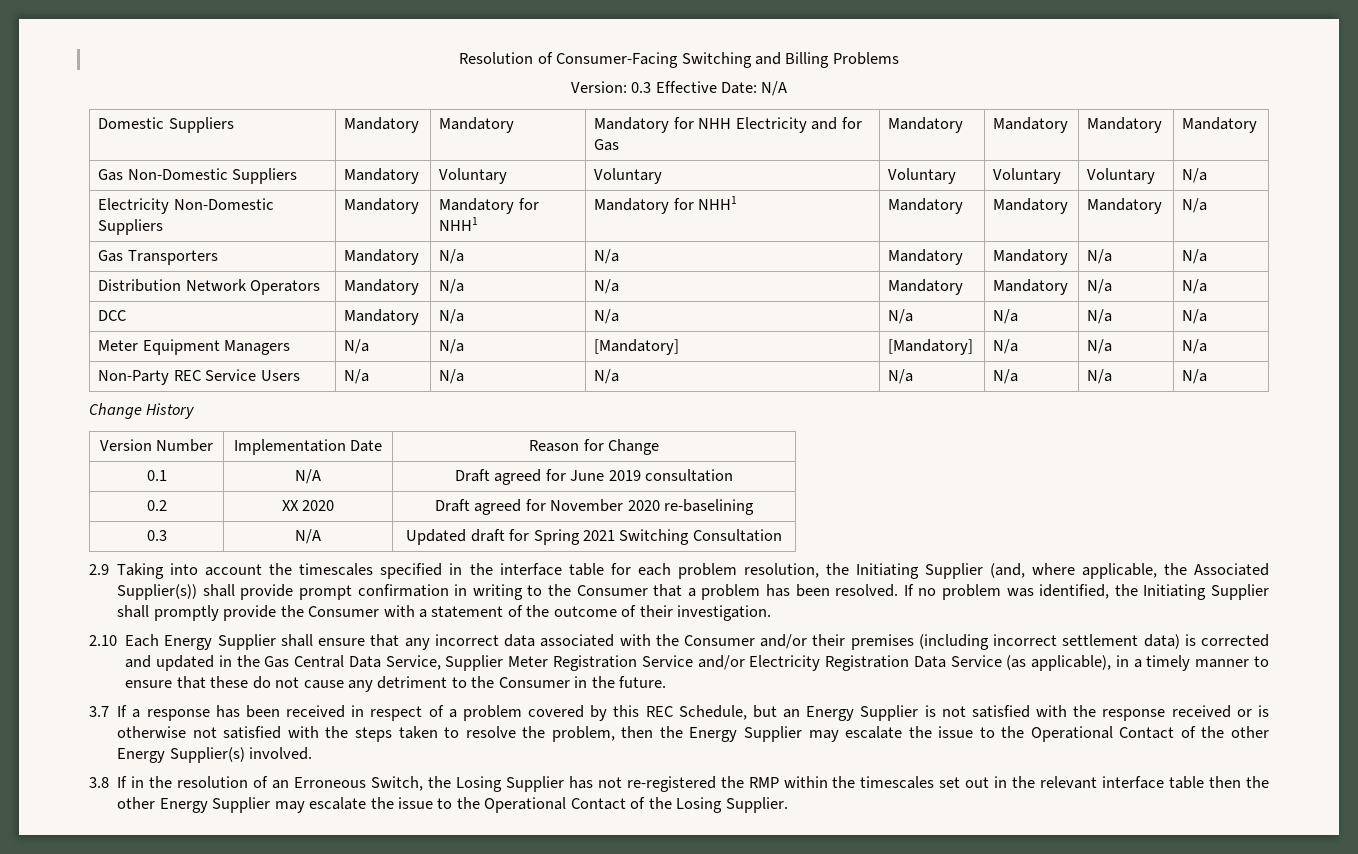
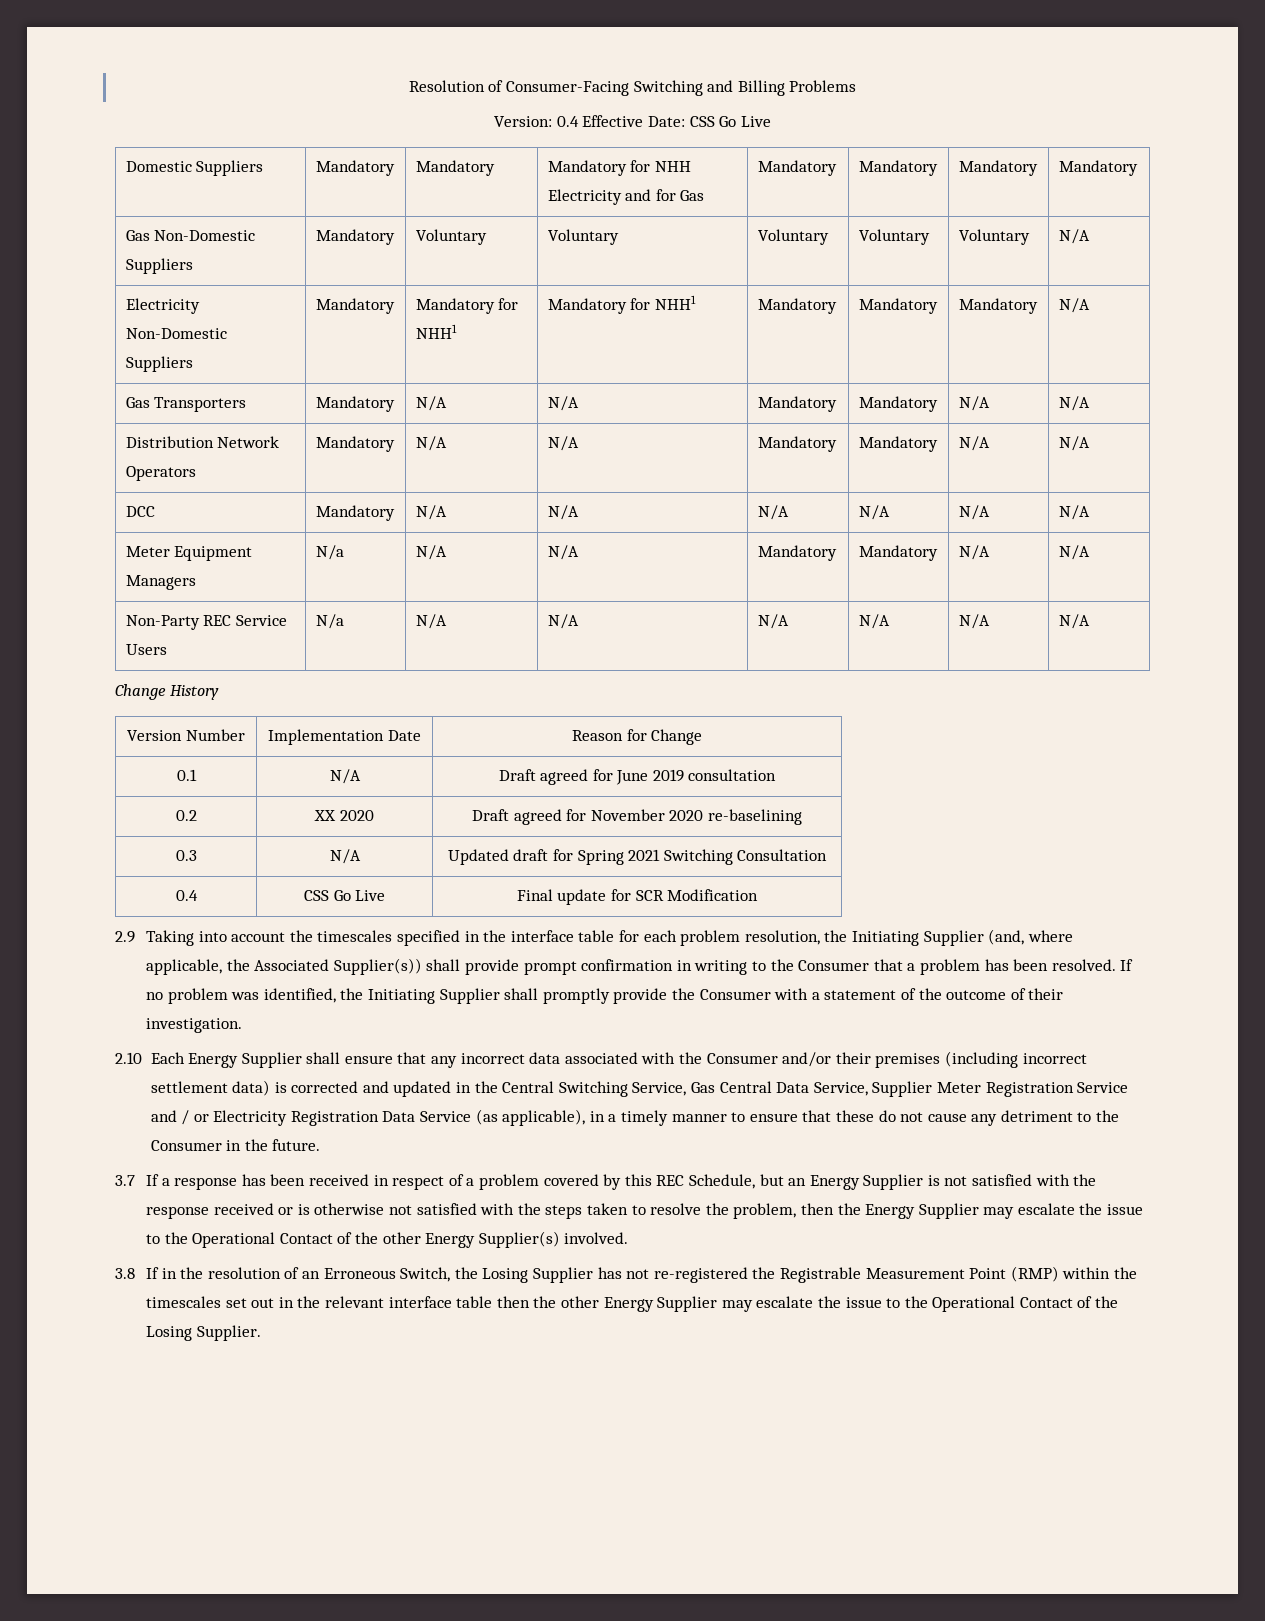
- Version: 0.3 Effective Date: N/A
+ Version: 0.4 Effective Date: CSS Go Live
- Gas Non-Domestic Suppliers | Mandatory | Voluntary | Voluntary | Voluntary | Voluntary | Voluntary | N/a
+ Gas Non-Domestic Suppliers | Mandatory | Voluntary | Voluntary | Voluntary | Voluntary | Voluntary | N/A
- Electricity Non-Domestic Suppliers | Mandatory | Mandatory for NHH1 | Mandatory for NHH1 | Mandatory | Mandatory | Mandatory | N/a
+ Electricity Non-Domestic Suppliers | Mandatory | Mandatory for NHH1 | Mandatory for NHH1 | Mandatory | Mandatory | Mandatory | N/A
- Gas Transporters | Mandatory | N/a | N/a | Mandatory | Mandatory | N/a | N/a
+ Gas Transporters | Mandatory | N/A | N/A | Mandatory | Mandatory | N/A | N/A
- Distribution Network Operators | Mandatory | N/a | N/a | Mandatory | Mandatory | N/a | N/a
+ Distribution Network Operators | Mandatory | N/A | N/A | Mandatory | Mandatory | N/A | N/A
- DCC | Mandatory | N/a | N/a | N/a | N/a | N/a | N/a
- Meter Equipment Managers | N/a | N/a | [Mandatory] | [Mandatory] | N/a | N/a | N/a
+ DCC | Mandatory | N/A | N/A | N/A | N/A | N/A | N/A
+ Meter Equipment Managers | N/a | N/A | N/A | Mandatory | Mandatory | N/A | N/A
- Non-Party REC Service Users | N/a | N/a | N/a | N/a | N/a | N/a | N/a
+ Non-Party REC Service Users | N/a | N/A | N/A | N/A | N/A | N/A | N/A
+ 0.4 | CSS Go Live | Final update for SCR Modification
- 2.10 Each Energy Supplier shall ensure that any incorrect data associated with the Consumer and/or their premises (including incorrect settlement data) is corrected and updated in the Gas Central Data Service, Supplier Meter Registration Service and/or Electricity Registration Data Service (as applicable), in a timely manner to ensure that these do not cause any detriment to the Consumer in the future.
+ 2.10 Each Energy Supplier shall ensure that any incorrect data associated with the Consumer and/or their premises (including incorrect settlement data) is corrected and updated in the Central Switching Service, Gas Central Data Service, Supplier Meter Registration Service and / or Electricity Registration Data Service (as applicable), in a timely manner to ensure that these do not cause any detriment to the Consumer in the future.
- 3.8 If in the resolution of an Erroneous Switch, the Losing Supplier has not re-registered the RMP within the timescales set out in the relevant interface table then the other Energy Supplier may escalate the issue to the Operational Contact of the Losing Supplier.
+ 3.8 If in the resolution of an Erroneous Switch, the Losing Supplier has not re-registered the Registrable Measurement Point (RMP) within the timescales set out in the relevant interface table then the other Energy Supplier may escalate the issue to the Operational Contact of the Losing Supplier.

